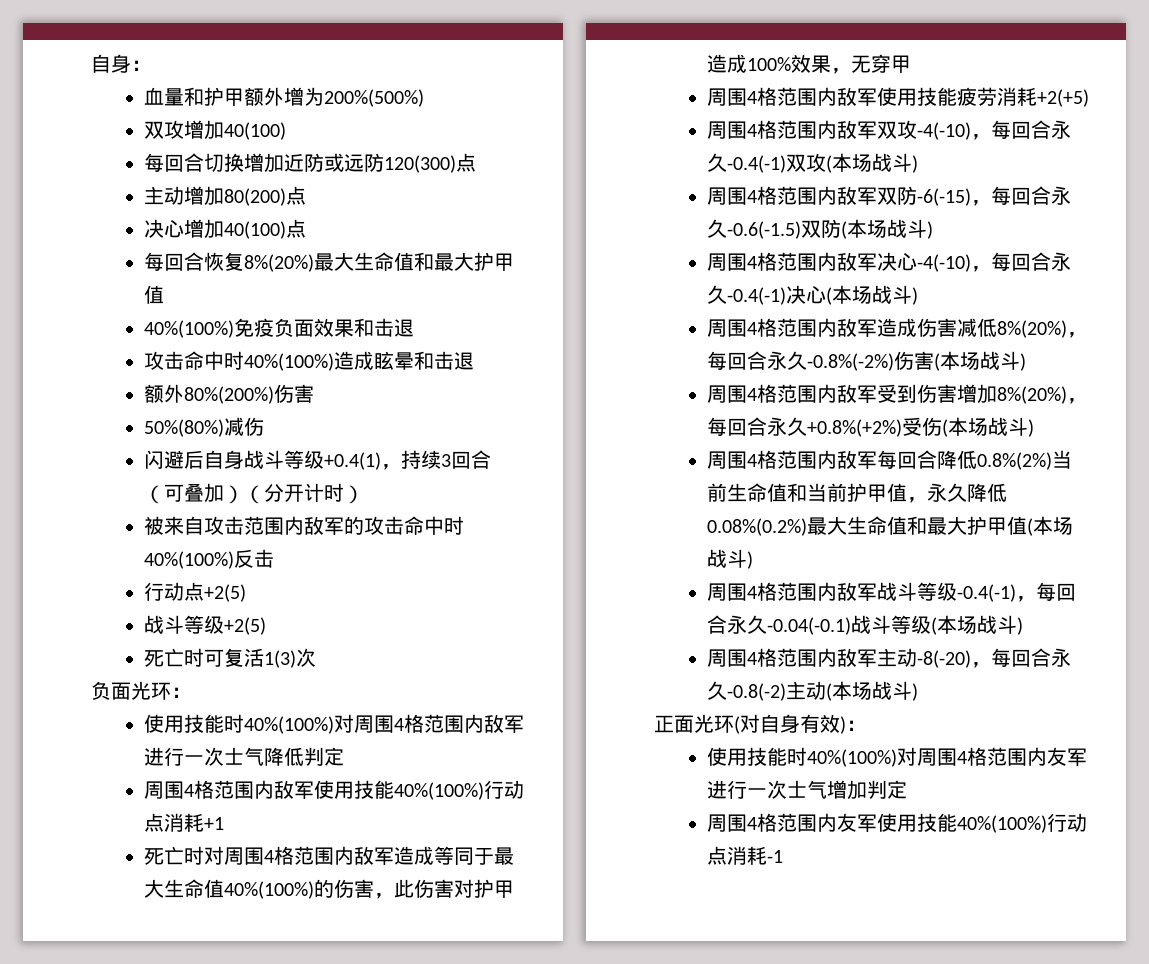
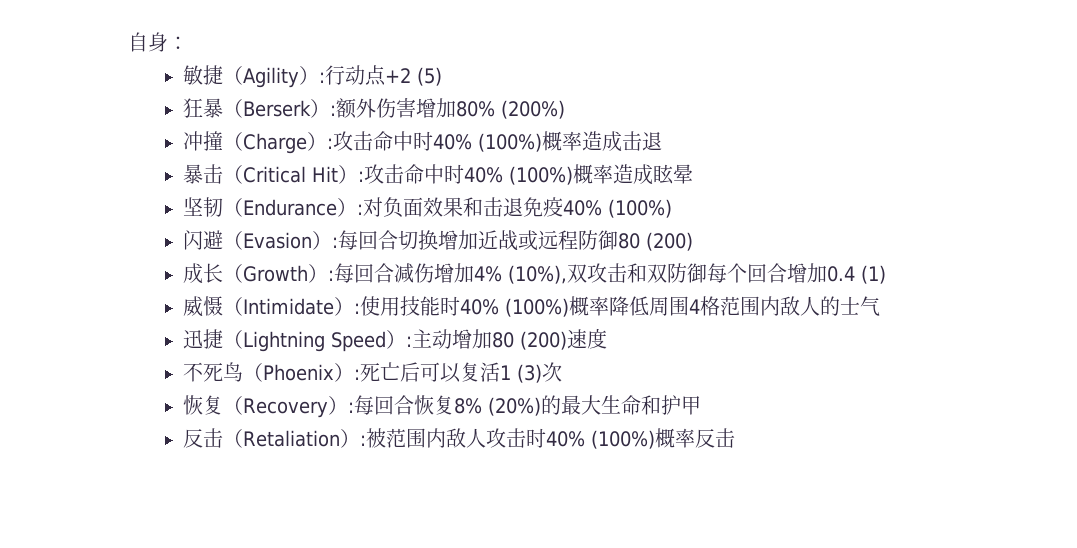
- 血量和护甲额外增为200%(500%)
- 双攻增加40(100)
- 每回合切换增加近防或远防120(300)点
- 主动增加80(200)点
- 决心增加40(100)点
- 每回合恢复8%(20%)最大生命值和最大护甲值
- 40%(100%)免疫负面效果和击退
- 攻击命中时40%(100%)造成眩晕和击退
- 额外80%(200%)伤害
- 50%(80%)减伤
- 闪避后自身战斗等级+0.4(1)，持续3回合（可叠加）（分开计时）
- 被来自攻击范围内敌军的攻击命中时40%(100%)反击
- 行动点+2(5)
- 战斗等级+2(5)
- 死亡时可复活1(3)次
- 负面光环：
- 使用技能时40%(100%)对周围4格范围内敌军进行一次士气降低判定
- 周围4格范围内敌军使用技能40%(100%)行动点消耗+1
- 死亡时对周围4格范围内敌军造成等同于最大生命值40%(100%)的伤害，此伤害对护甲造成100%效果，无穿甲
- 周围4格范围内敌军使用技能疲劳消耗+2(+5)
- 周围4格范围内敌军双攻-4(-10)，每回合永久-0.4(-1)双攻(本场战斗)
- 周围4格范围内敌军双防-6(-15)，每回合永久-0.6(-1.5)双防(本场战斗)
- 周围4格范围内敌军决心-4(-10)，每回合永久-0.4(-1)决心(本场战斗)
- 周围4格范围内敌军造成伤害减低8%(20%)，每回合永久-0.8%(-2%)伤害(本场战斗)
- 周围4格范围内敌军受到伤害增加8%(20%)，每回合永久+0.8%(+2%)受伤(本场战斗)
- 周围4格范围内敌军每回合降低0.8%(2%)当前生命值和当前护甲值，永久降低0.08%(0.2%)最大生命值和最大护甲值(本场战斗)
- 周围4格范围内敌军战斗等级-0.4(-1)，每回合永久-0.04(-0.1)战斗等级(本场战斗)
- 周围4格范围内敌军主动-8(-20)，每回合永久-0.8(-2)主动(本场战斗)
- 正面光环(对自身有效)：
- 使用技能时40%(100%)对周围4格范围内友军进行一次士气增加判定
- 周围4格范围内友军使用技能40%(100%)行动点消耗-1
+ 敏捷（Agility）:行动点+2 (5)
+ 狂暴（Berserk）:额外伤害增加80% (200%)
+ 冲撞（Charge）:攻击命中时40% (100%)概率造成击退
+ 暴击（Critical Hit）:攻击命中时40% (100%)概率造成眩晕
+ 坚韧（Endurance）:对负面效果和击退免疫40% (100%)
+ 闪避（Evasion）:每回合切换增加近战或远程防御80 (200)
+ 成长（Growth）:每回合减伤增加4% (10%),双攻击和双防御每个回合增加0.4 (1)
+ 威慑（Intimidate）:使用技能时40% (100%)概率降低周围4格范围内敌人的士气
+ 迅捷（Lightning Speed）:主动增加80 (200)速度
+ 不死鸟（Phoenix）:死亡后可以复活1 (3)次
+ 恢复（Recovery）:每回合恢复8% (20%)的最大生命和护甲
+ 反击（Retaliation）:被范围内敌人攻击时40% (100%)概率反击

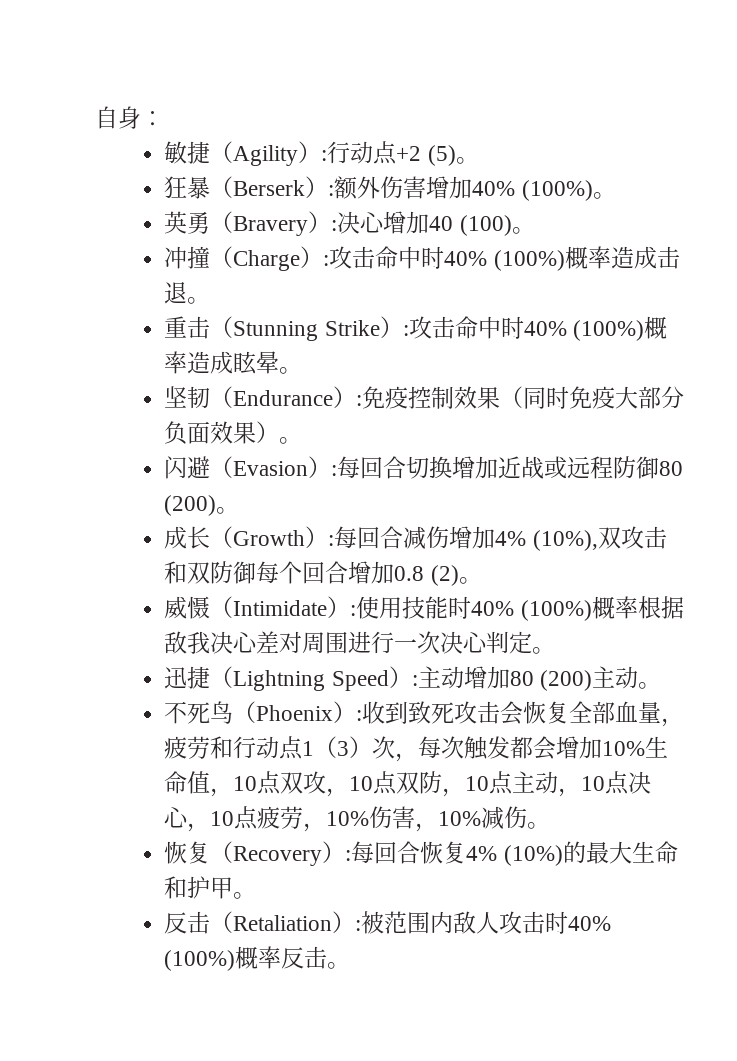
- 敏捷（Agility）:行动点+2 (5)
+ 敏捷（Agility）:行动点+2 (5)。
- 狂暴（Berserk）:额外伤害增加80% (200%)
+ 狂暴（Berserk）:额外伤害增加40% (100%)。
+ 英勇（Bravery）:决心增加40 (100)。
- 冲撞（Charge）:攻击命中时40% (100%)概率造成击退
- 暴击（Critical Hit）:攻击命中时40% (100%)概率造成眩晕
+ 冲撞（Charge）:攻击命中时40% (100%)概率造成击退。
+ 重击（Stunning Strike）:攻击命中时40% (100%)概率造成眩晕。
- 坚韧（Endurance）:对负面效果和击退免疫40% (100%)
+ 坚韧（Endurance）:免疫控制效果（同时免疫大部分负面效果）。
- 闪避（Evasion）:每回合切换增加近战或远程防御80 (200)
+ 闪避（Evasion）:每回合切换增加近战或远程防御80 (200)。
- 成长（Growth）:每回合减伤增加4% (10%),双攻击和双防御每个回合增加0.4 (1)
+ 成长（Growth）:每回合减伤增加4% (10%),双攻击和双防御每个回合增加0.8 (2)。
- 威慑（Intimidate）:使用技能时40% (100%)概率降低周围4格范围内敌人的士气
+ 威慑（Intimidate）:使用技能时40% (100%)概率根据敌我决心差对周围进行一次决心判定。
- 迅捷（Lightning Speed）:主动增加80 (200)速度
+ 迅捷（Lightning Speed）:主动增加80 (200)主动。
- 不死鸟（Phoenix）:死亡后可以复活1 (3)次
+ 不死鸟（Phoenix）:收到致死攻击会恢复全部血量，疲劳和行动点1（3）次，每次触发都会增加10%生命值，10点双攻，10点双防，10点主动，10点决心，10点疲劳，10%伤害，10%减伤。
- 恢复（Recovery）:每回合恢复8% (20%)的最大生命和护甲
+ 恢复（Recovery）:每回合恢复4% (10%)的最大生命和护甲。
- 反击（Retaliation）:被范围内敌人攻击时40% (100%)概率反击
+ 反击（Retaliation）:被范围内敌人攻击时40% (100%)概率反击。

